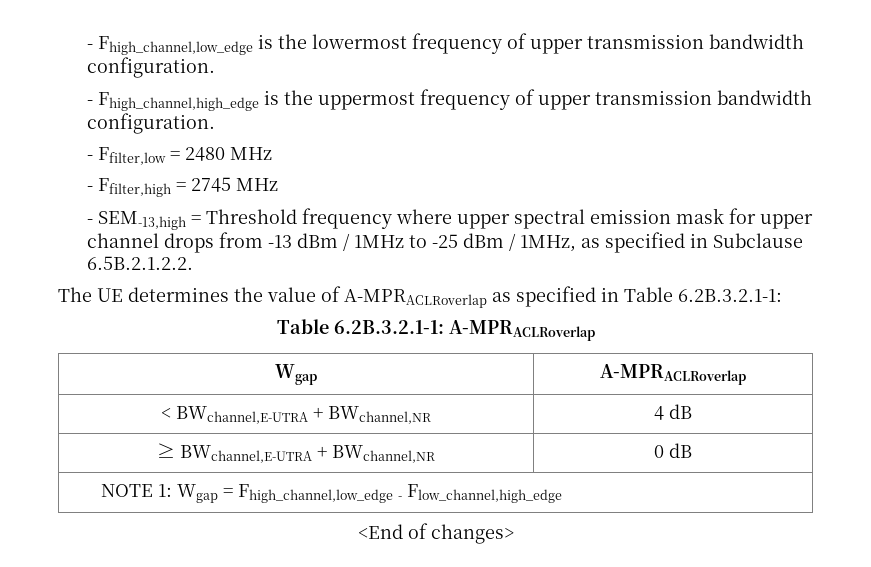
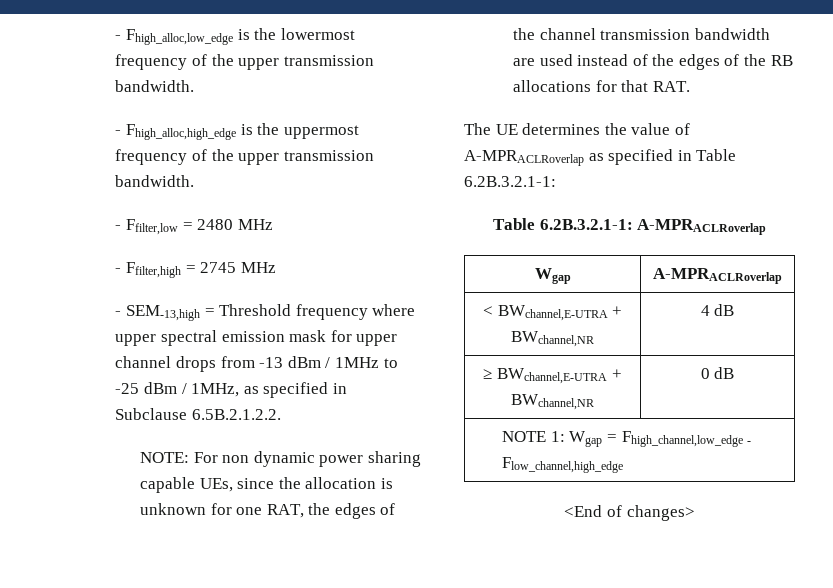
- - Fhigh_channel,low_edge is the lowermost frequency of upper transmission bandwidth configuration.
- - Fhigh_channel,high_edge is the uppermost frequency of upper transmission bandwidth configuration.
+ - Fhigh_alloc,low_edge is the lowermost frequency of the upper transmission bandwidth.
+ - Fhigh_alloc,high_edge is the uppermost frequency of the upper transmission bandwidth.
+ NOTE: For non dynamic power sharing capable UEs, since the allocation is unknown for one RAT, the edges of the channel transmission bandwidth are used instead of the edges of the RB allocations for that RAT.

